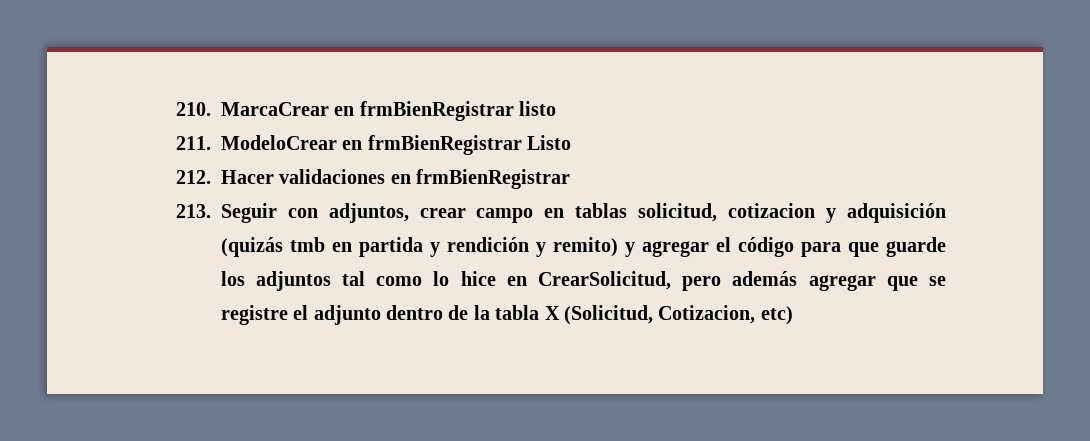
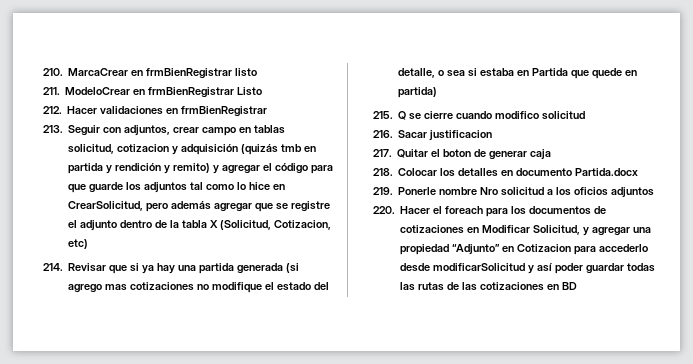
+ 214. Revisar que si ya hay una partida generada (si agrego mas cotizaciones no modifique el estado del detalle, o sea si estaba en Partida que quede en partida)
+ 215. Q se cierre cuando modifico solicitud
+ 216. Sacar justificacion
+ 217. Quitar el boton de generar caja
+ 218. Colocar los detalles en documento Partida.docx
+ 219. Ponerle nombre Nro solicitud a los oficios adjuntos
+ 220. Hacer el foreach para los documentos de cotizaciones en Modificar Solicitud, y agregar una propiedad “Adjunto” en Cotizacion para accederlo desde modificarSolicitud y así poder guardar todas las rutas de las cotizaciones en BD

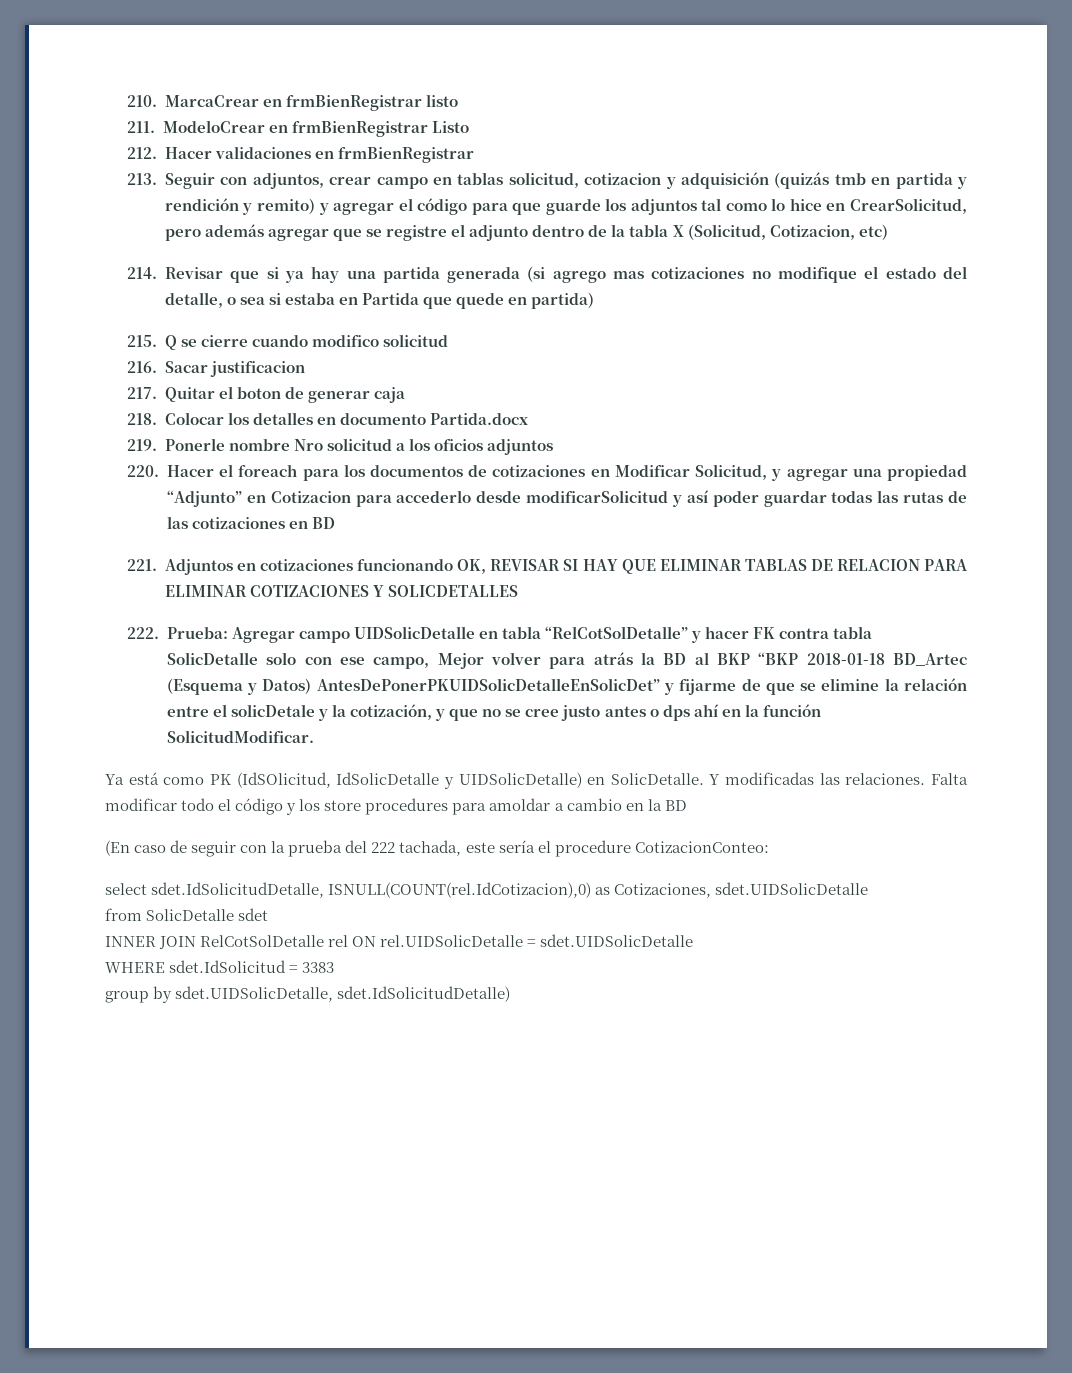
+ 221. Adjuntos en cotizaciones funcionando OK, REVISAR SI HAY QUE ELIMINAR TABLAS DE RELACION PARA ELIMINAR COTIZACIONES Y SOLICDETALLES
+ 222. Prueba: Agregar campo UIDSolicDetalle en tabla “RelCotSolDetalle” y hacer FK contra tabla SolicDetalle solo con ese campo, Mejor volver para atrás la BD al BKP “BKP 2018-01-18 BD_Artec (Esquema y Datos) AntesDePonerPKUIDSolicDetalleEnSolicDet” y fijarme de que se elimine la relación entre el solicDetale y la cotización, y que no se cree justo antes o dps ahí en la función SolicitudModificar.
+ Ya está como PK (IdSOlicitud, IdSolicDetalle y UIDSolicDetalle) en SolicDetalle. Y modificadas las relaciones. Falta modificar todo el código y los store procedures para amoldar a cambio en la BD
+ (En caso de seguir con la prueba del 222 tachada, este sería el procedure CotizacionConteo:
+ select sdet.IdSolicitudDetalle, ISNULL(COUNT(rel.IdCotizacion),0) as Cotizaciones, sdet.UIDSolicDetalle
+ from SolicDetalle sdet
+ INNER JOIN RelCotSolDetalle rel ON rel.UIDSolicDetalle = sdet.UIDSolicDetalle
+ WHERE sdet.IdSolicitud = 3383
+ group by sdet.UIDSolicDetalle, sdet.IdSolicitudDetalle)

